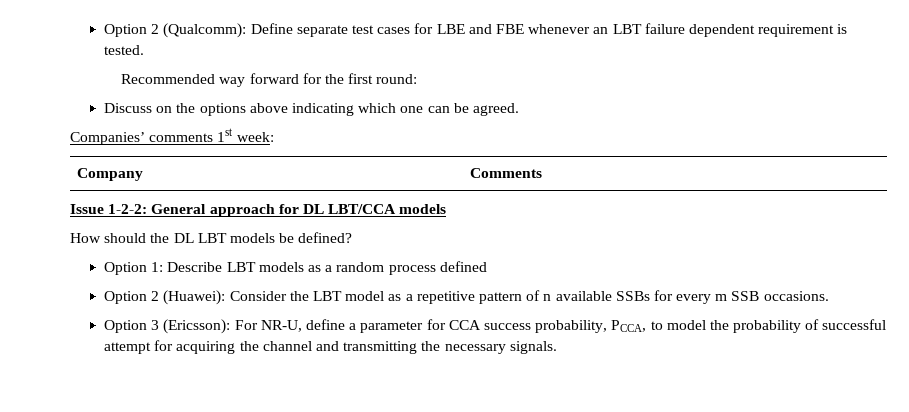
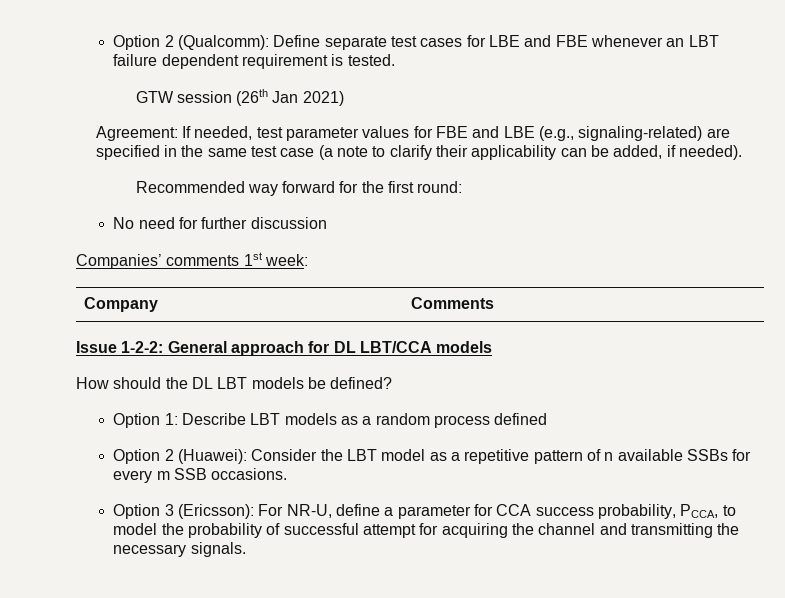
+ GTW session (26th Jan 2021)
+ Agreement: If needed, test parameter values for FBE and LBE (e.g., signaling-related) are specified in the same test case (a note to clarify their applicability can be added, if needed).
- Discuss on the options above indicating which one can be agreed.
+ No need for further discussion

